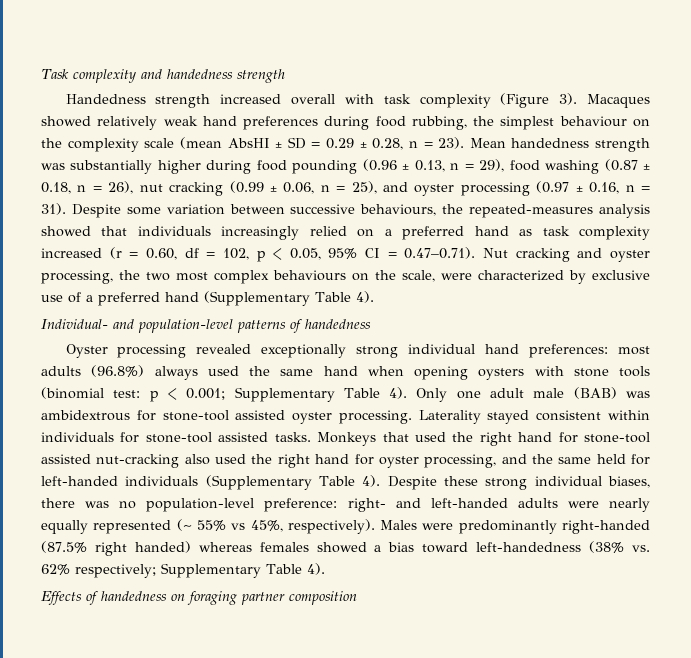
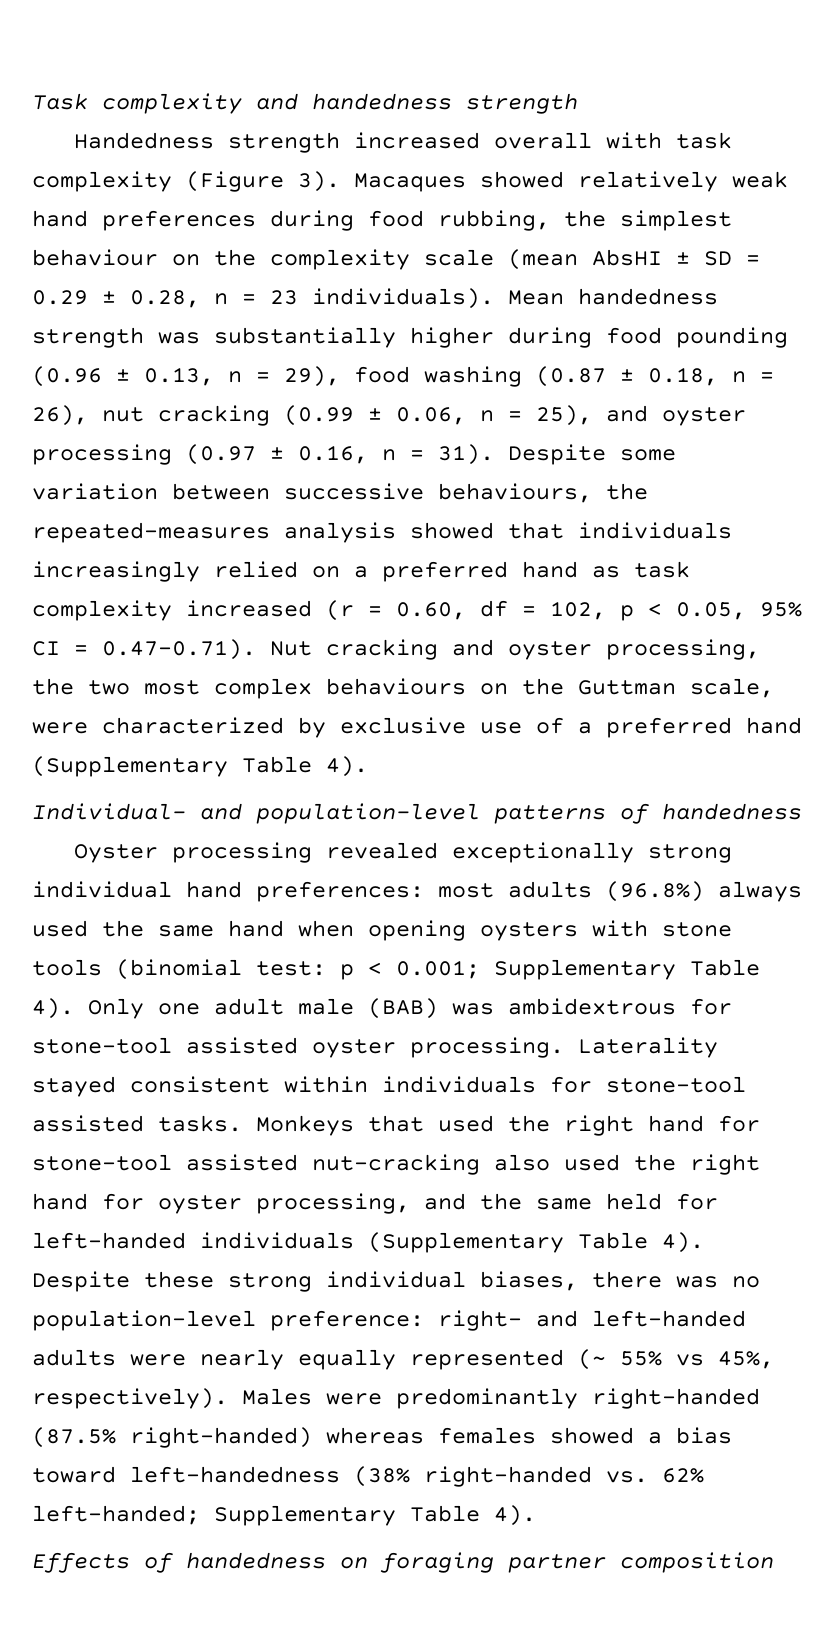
- Macaques showed relatively weak hand preferences during food rubbing, the simplest behaviour on the complexity scale (mean AbsHI ± SD = 0.29 ± 0.28, n = 23).
+ Macaques showed relatively weak hand preferences during food rubbing, the simplest behaviour on the complexity scale (mean AbsHI ± SD = 0.29 ± 0.28, n = 23 individuals).
- Despite some variation between successive behaviours, the repeated-measures analysis showed that individuals increasingly relied on a preferred hand as task complexity increased (r = 0.60, df = 102, p < 0.05, 95% CI = 0.47–0.71). Nut cracking and oyster processing, the two most complex behaviours on the scale, were characterized by exclusive use of a preferred hand (Supplementary Table 4).
+ Despite some variation between successive behaviours, the repeated-measures analysis showed that individuals increasingly relied on a preferred hand as task complexity increased (r = 0.60, df = 102, p < 0.05, 95% CI = 0.47–0.71). Nut cracking and oyster processing, the two most complex behaviours on the Guttman scale, were characterized by exclusive use of a preferred hand (Supplementary Table 4).
- Males were predominantly right-handed (87.5% right handed) whereas females showed a bias toward left-handedness (38% vs. 62% respectively; Supplementary Table 4).
+ Males were predominantly right-handed (87.5% right-handed) whereas females showed a bias toward left-handedness (38% right-handed vs. 62% left-handed; Supplementary Table 4).

